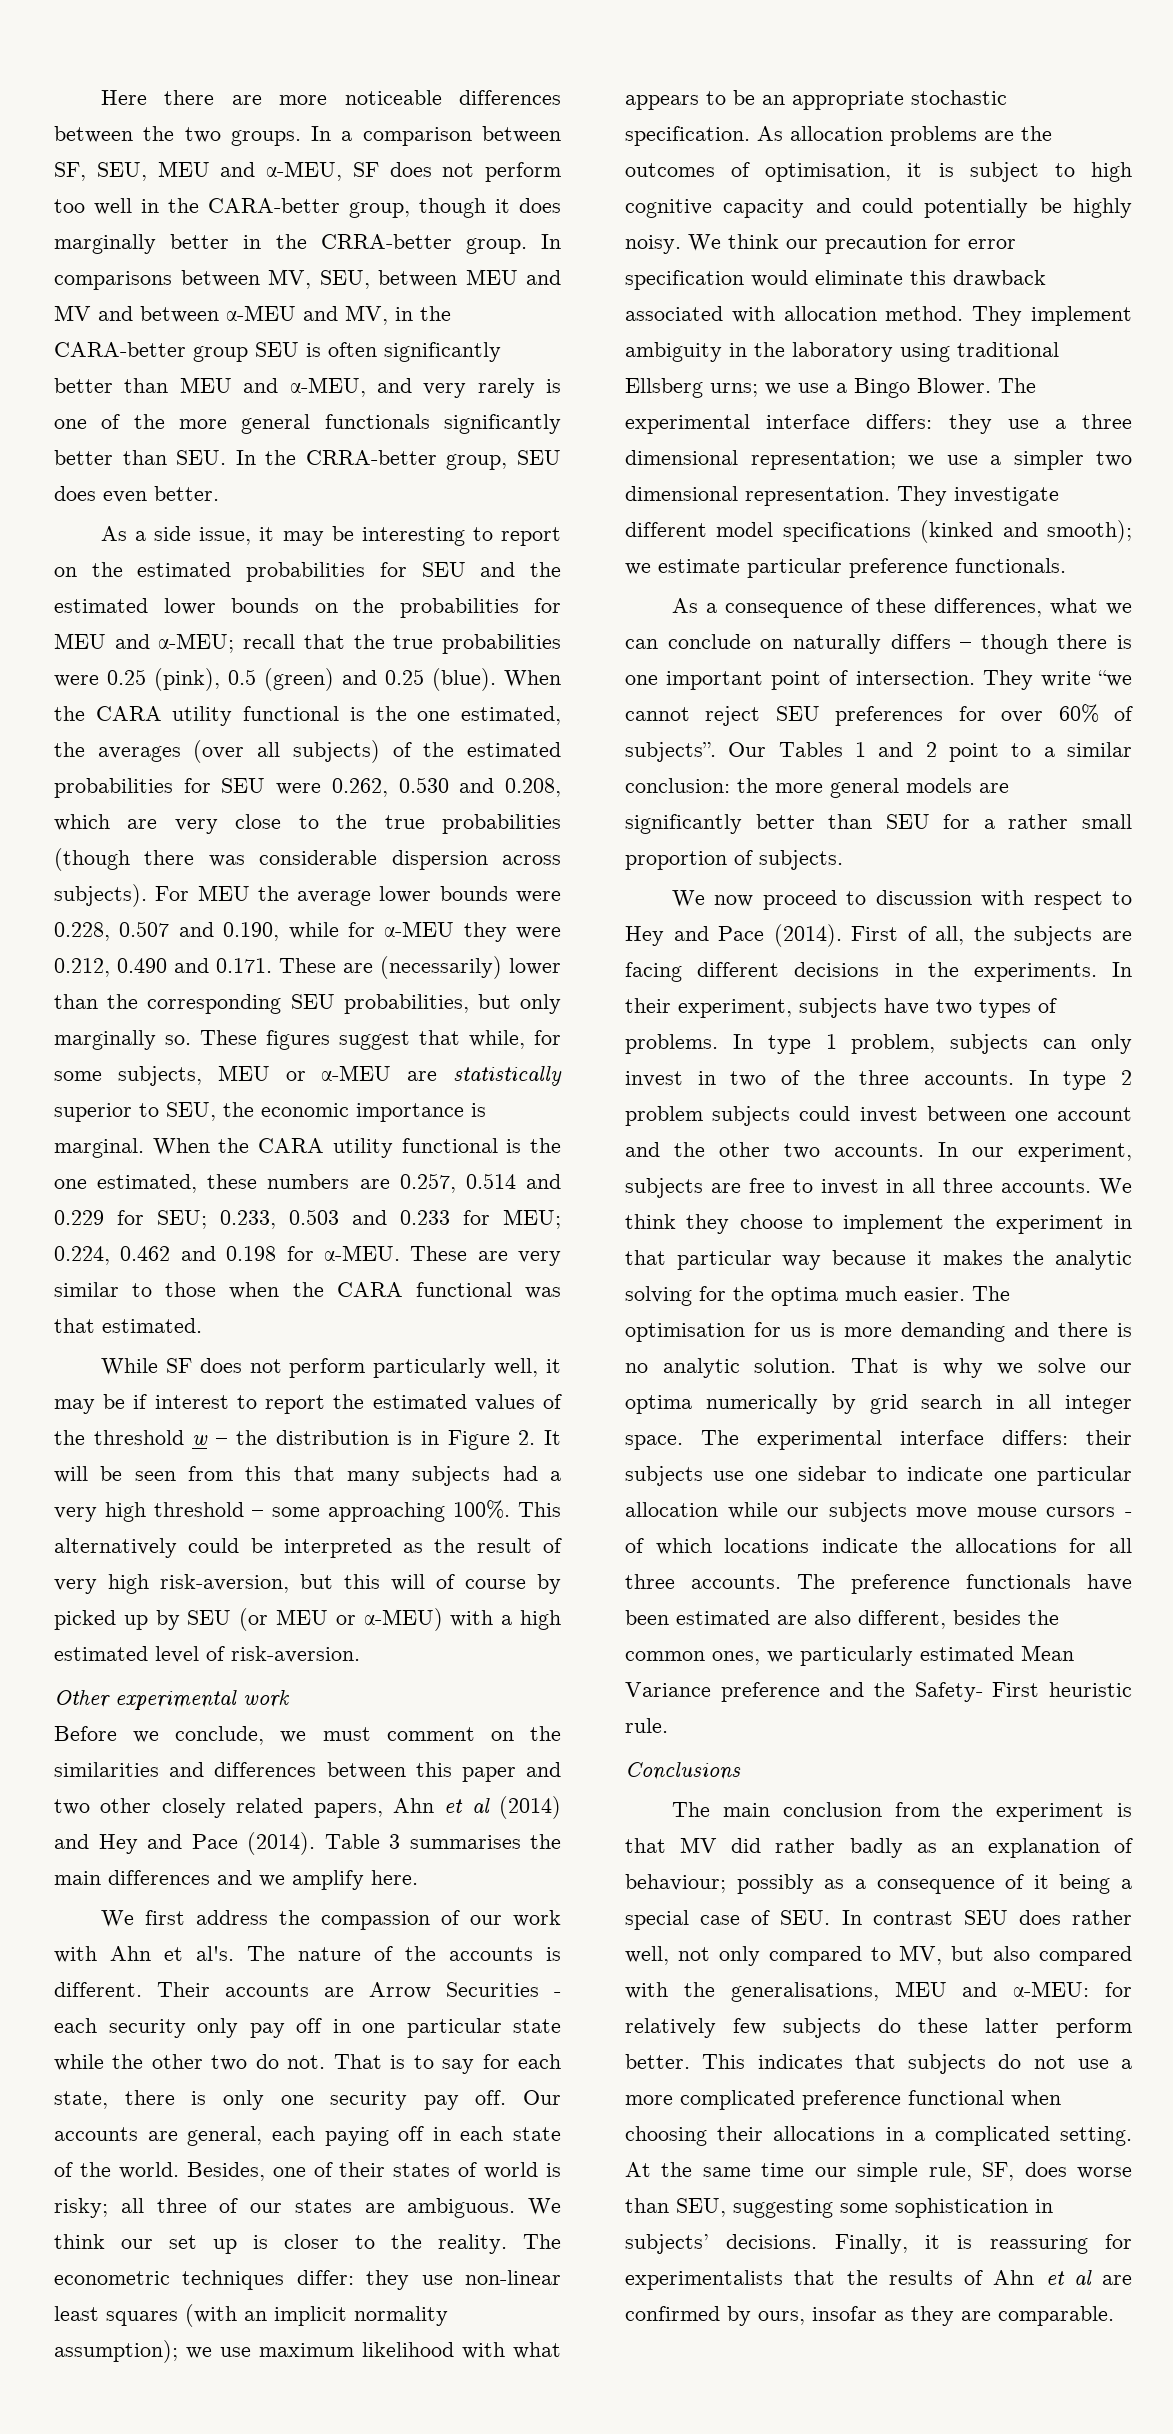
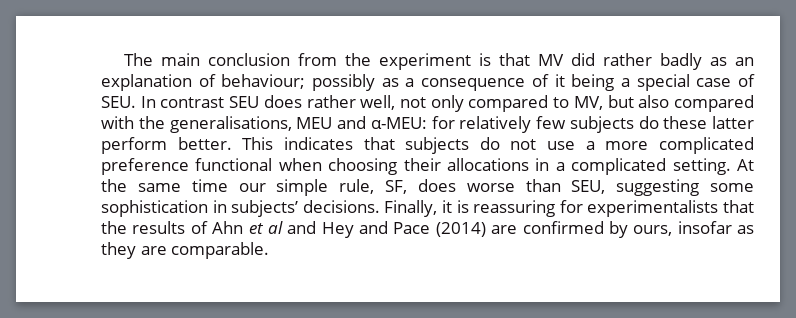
- Here there are more noticeable differences between the two groups. In a comparison between SF, SEU, MEU and α-MEU, SF does not perform too well in the CARA-better group, though it does marginally better in the CRRA-better group. In comparisons between MV, SEU, between MEU and MV and between α-MEU and MV, in the CARA-better group SEU is often significantly better than MEU and α-MEU, and very rarely is one of the more general functionals significantly better than SEU. In the CRRA-better group, SEU does even better.
- As a side issue, it may be interesting to report on the estimated probabilities for SEU and the estimated lower bounds on the probabilities for MEU and α-MEU; recall that the true probabilities were 0.25 (pink), 0.5 (green) and 0.25 (blue). When the CARA utility functional is the one estimated, the averages (over all subjects) of the estimated probabilities for SEU were 0.262, 0.530 and 0.208, which are very close to the true probabilities (though there was considerable dispersion across subjects). For MEU the average lower bounds were 0.228, 0.507 and 0.190, while for α-MEU they were 0.212, 0.490 and 0.171. These are (necessarily) lower than the corresponding SEU probabilities, but only marginally so. These figures suggest that while, for some subjects, MEU or α-MEU are statistically superior to SEU, the economic importance is marginal. When the CARA utility functional is the one estimated, these numbers are 0.257, 0.514 and 0.229 for SEU; 0.233, 0.503 and 0.233 for MEU; 0.224, 0.462 and 0.198 for α-MEU. These are very similar to those when the CARA functional was that estimated.
- While SF does not perform particularly well, it may be if interest to report the estimated values of the threshold w – the distribution is in Figure 2. It will be seen from this that many subjects had a very high threshold – some approaching 100%. This alternatively could be interpreted as the result of very high risk-aversion, but this will of course by picked up by SEU (or MEU or α-MEU) with a high estimated level of risk-aversion.
- Other experimental work
- Before we conclude, we must comment on the similarities and differences between this paper and two other closely related papers, Ahn et al (2014) and Hey and Pace (2014). Table 3 summarises the main differences and we amplify here.
- We first address the compassion of our work with Ahn et al's. The nature of the accounts is different. Their accounts are Arrow Securities - each security only pay off in one particular state while the other two do not. That is to say for each state, there is only one security pay off. Our accounts are general, each paying off in each state of the world. Besides, one of their states of world is risky; all three of our states are ambiguous. We think our set up is closer to the reality. The econometric techniques differ: they use non-linear least squares (with an implicit normality assumption); we use maximum likelihood with what appears to be an appropriate stochastic specification. As allocation problems are the outcomes of optimisation, it is subject to high cognitive capacity and could potentially be highly noisy. We think our precaution for error specification would eliminate this drawback associated with allocation method. They implement ambiguity in the laboratory using traditional Ellsberg urns; we use a Bingo Blower. The experimental interface differs: they use a three dimensional representation; we use a simpler two dimensional representation. They investigate different model specifications (kinked and smooth); we estimate particular preference functionals.
- As a consequence of these differences, what we can conclude on naturally differs – though there is one important point of intersection. They write “we cannot reject SEU preferences for over 60% of subjects”. Our Tables 1 and 2 point to a similar conclusion: the more general models are significantly better than SEU for a rather small proportion of subjects.
- We now proceed to discussion with respect to Hey and Pace (2014). First of all, the subjects are facing different decisions in the experiments. In their experiment, subjects have two types of problems. In type 1 problem, subjects can only invest in two of the three accounts. In type 2 problem subjects could invest between one account and the other two accounts. In our experiment, subjects are free to invest in all three accounts. We think they choose to implement the experiment in that particular way because it makes the analytic solving for the optima much easier. The optimisation for us is more demanding and there is no analytic solution. That is why we solve our optima numerically by grid search in all integer space. The experimental interface differs: their subjects use one sidebar to indicate one particular allocation while our subjects move mouse cursors - of which locations indicate the allocations for all three accounts. The preference functionals have been estimated are also different, besides the common ones, we particularly estimated Mean Variance preference and the Safety- First heuristic rule.
- Conclusions
- Finally, it is reassuring for experimentalists that the results of Ahn et al are confirmed by ours, insofar as they are comparable.
+ Finally, it is reassuring for experimentalists that the results of Ahn et al and Hey and Pace (2014) are confirmed by ours, insofar as they are comparable.

